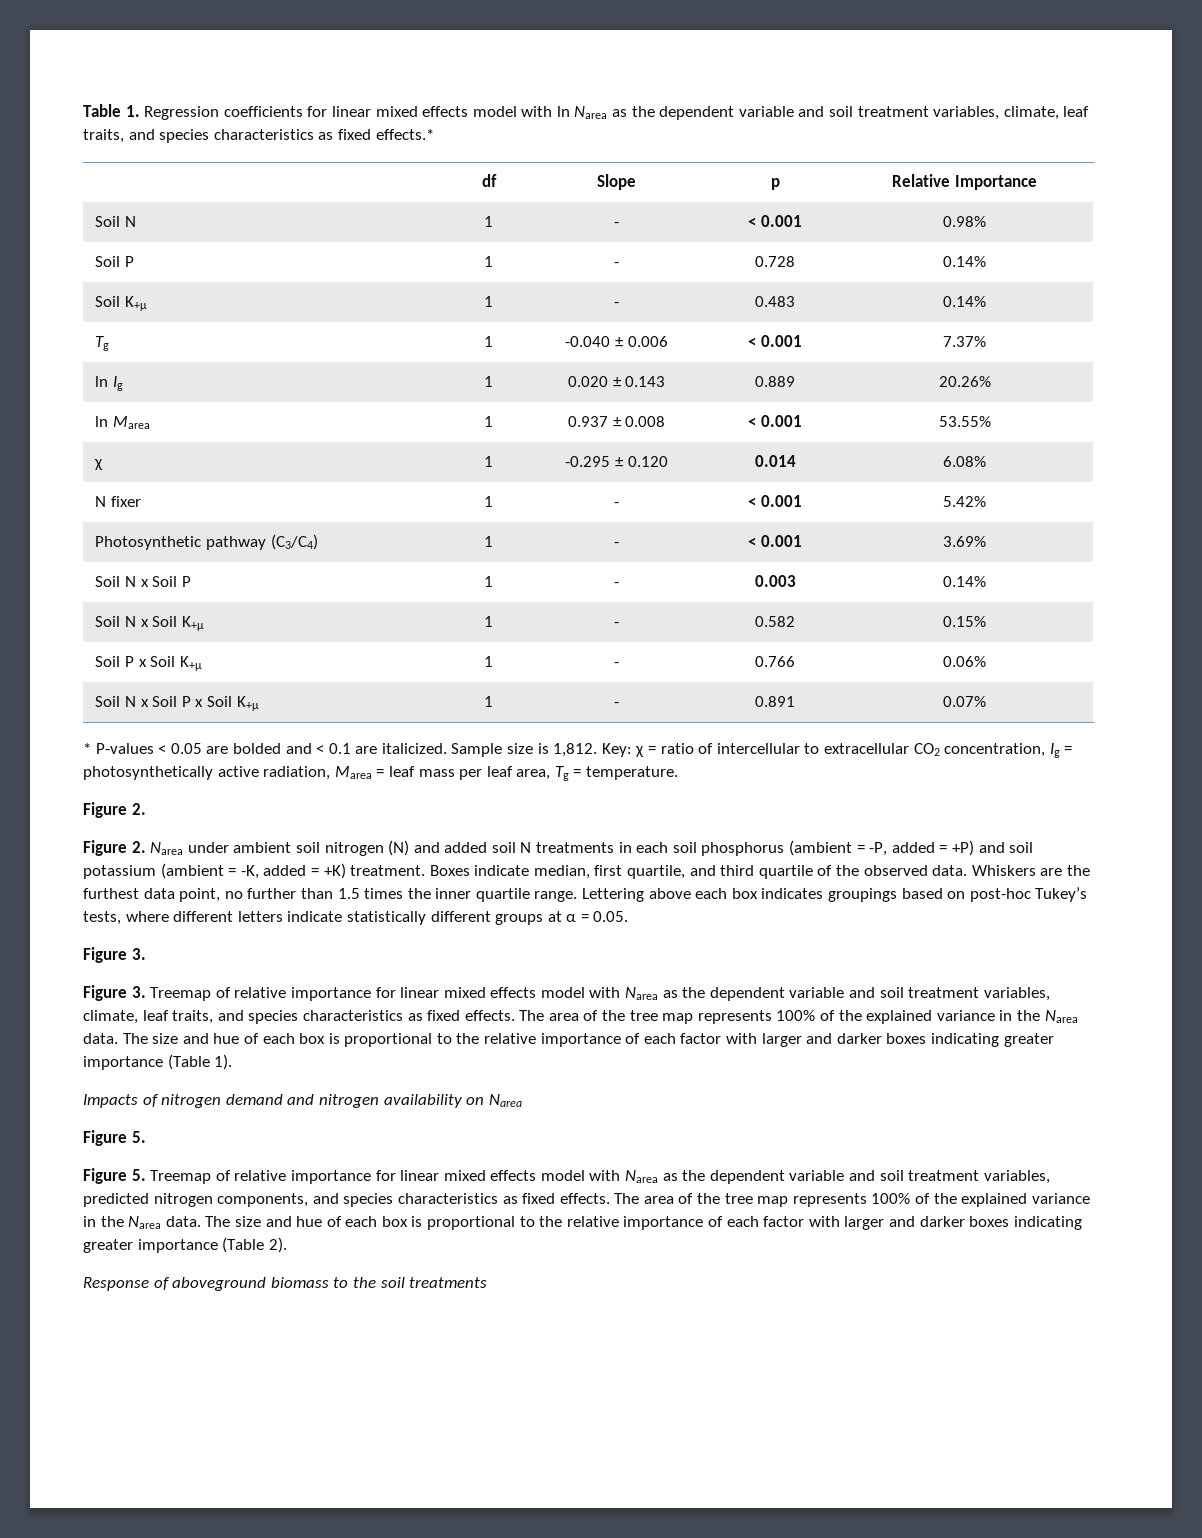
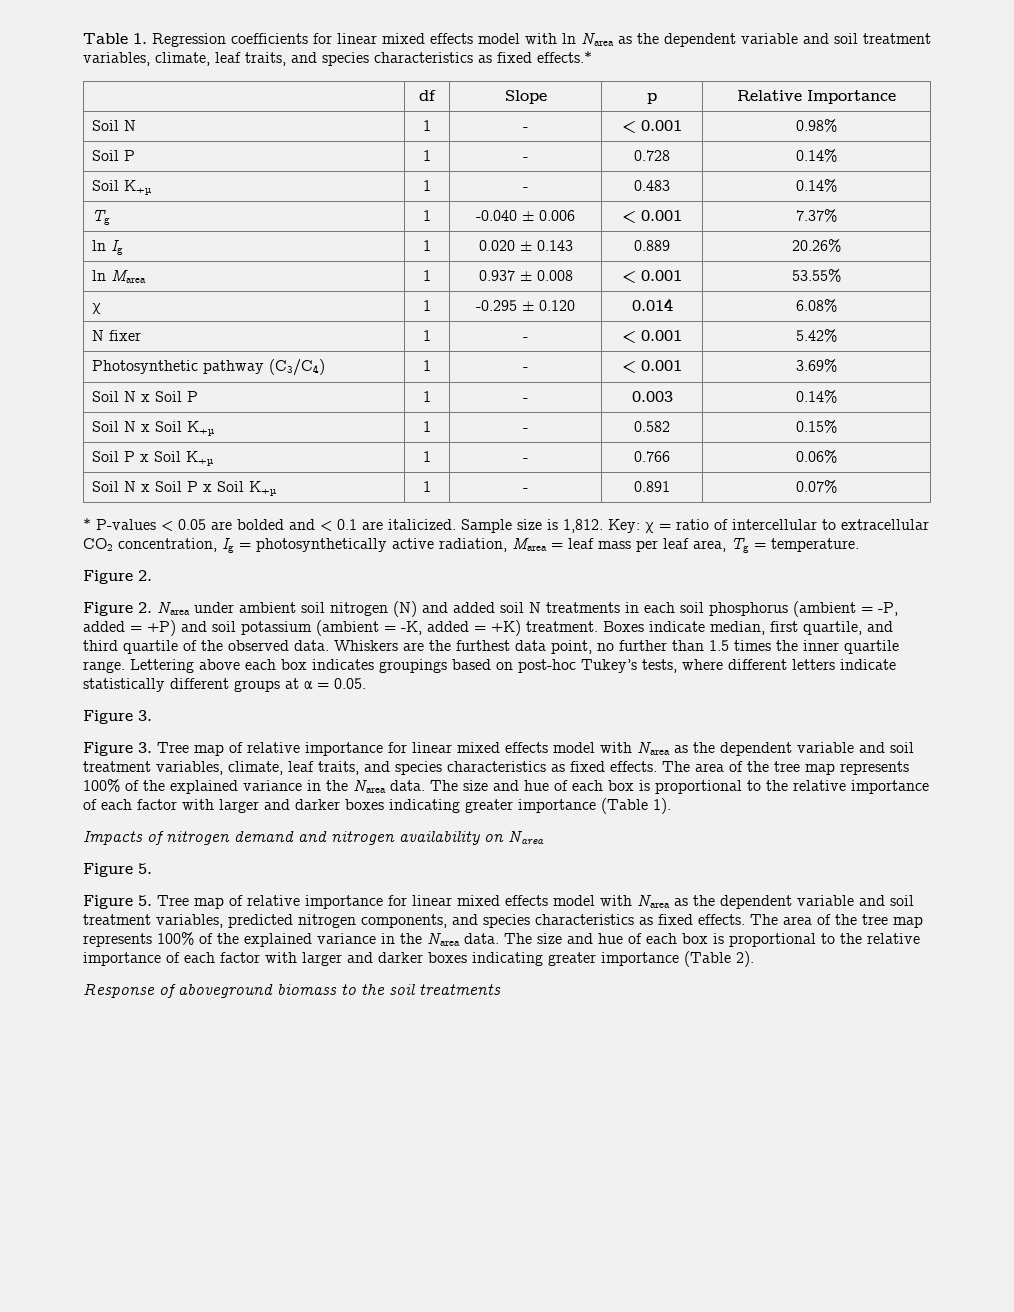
- Figure 3. Treemap of relative importance for linear mixed effects model with Narea as the dependent variable and soil treatment variables, climate, leaf traits, and species characteristics as fixed effects.
+ Figure 3. Tree map of relative importance for linear mixed effects model with Narea as the dependent variable and soil treatment variables, climate, leaf traits, and species characteristics as fixed effects.
- Figure 5. Treemap of relative importance for linear mixed effects model with Narea as the dependent variable and soil treatment variables, predicted nitrogen components, and species characteristics as fixed effects.
+ Figure 5. Tree map of relative importance for linear mixed effects model with Narea as the dependent variable and soil treatment variables, predicted nitrogen components, and species characteristics as fixed effects.

